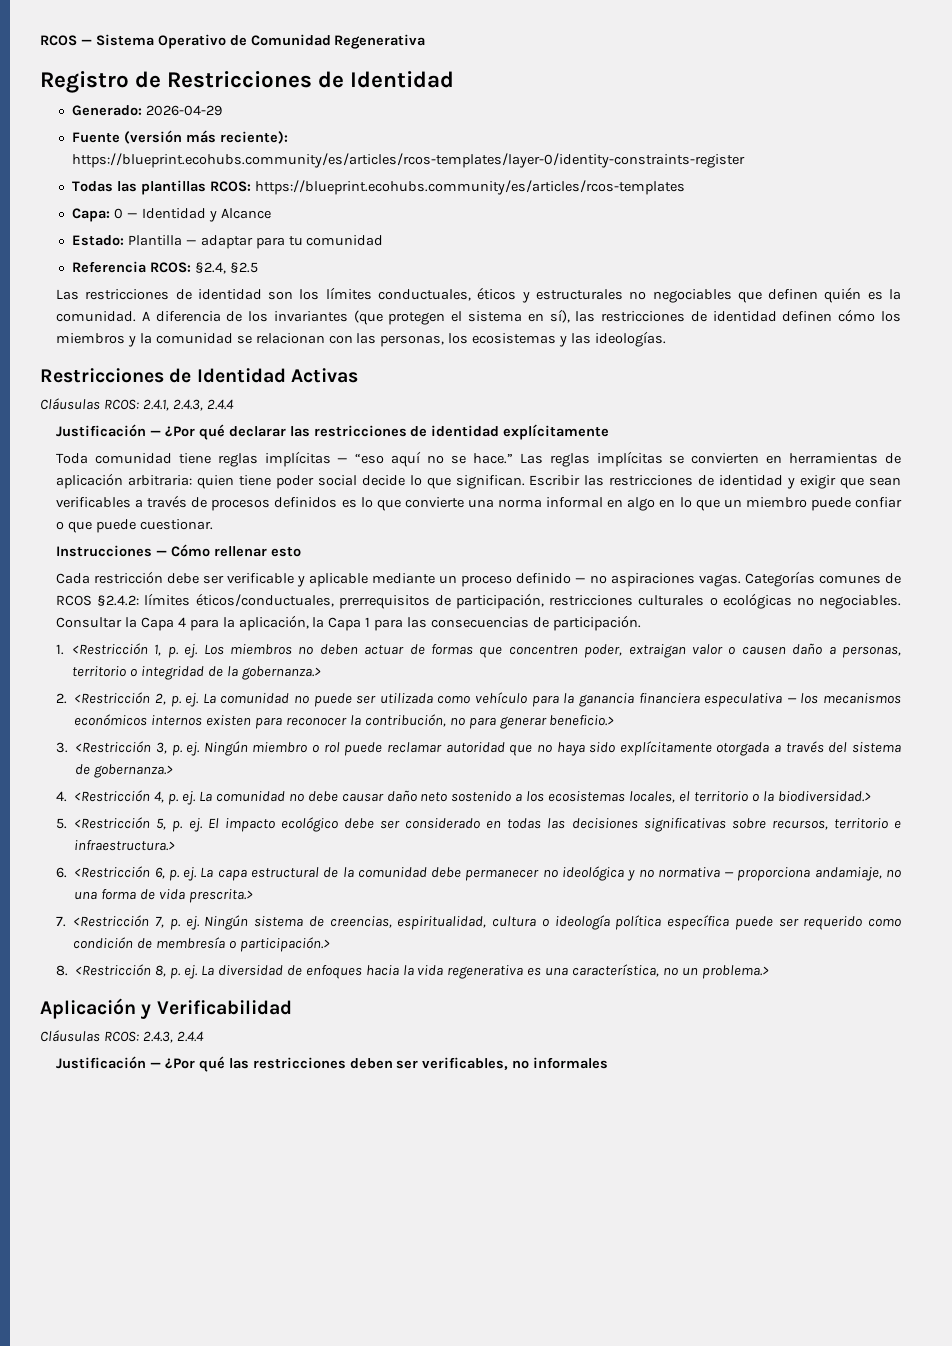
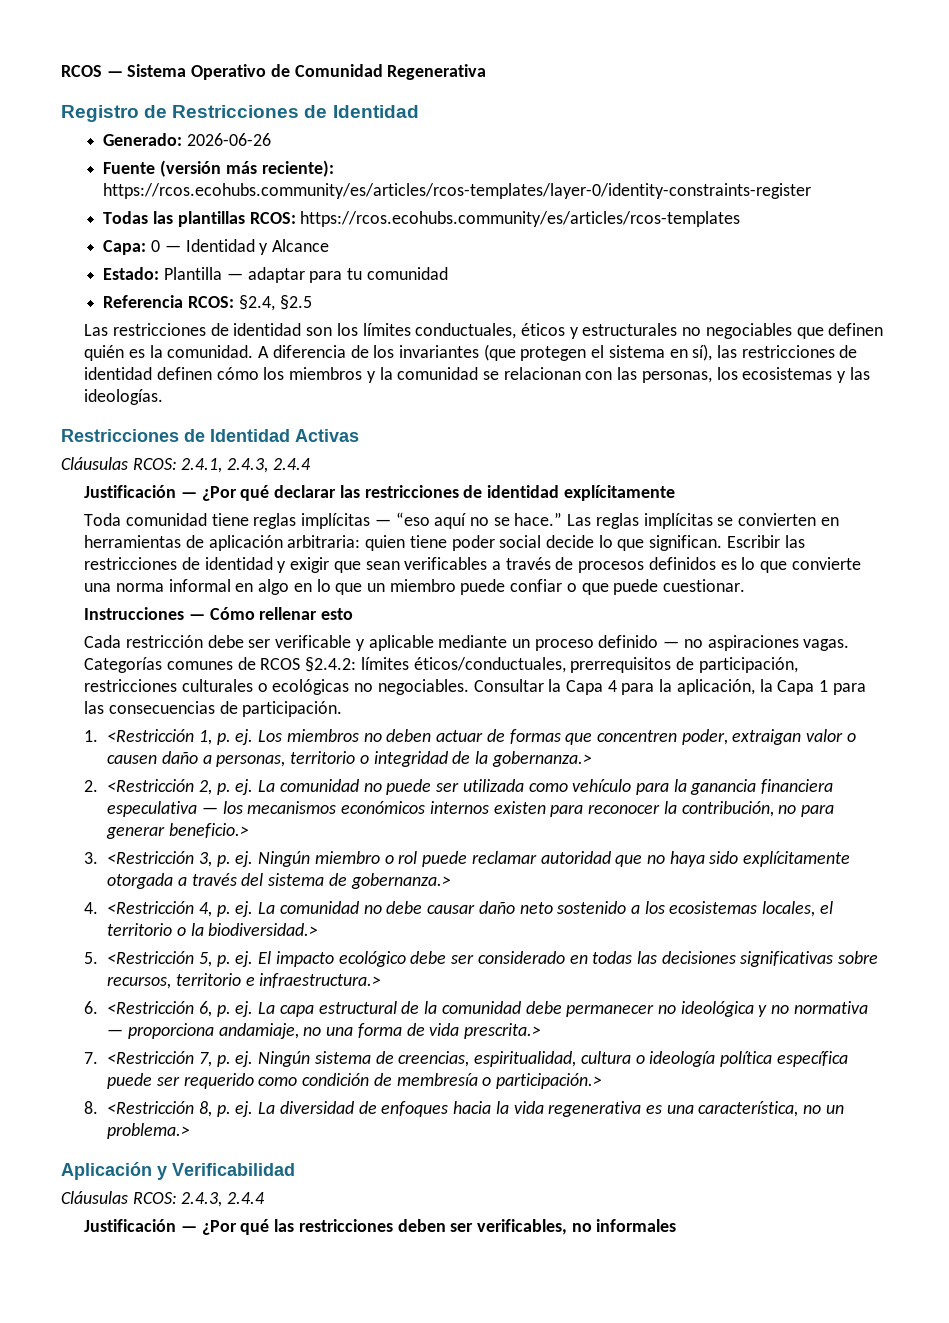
- Generado: 2026-04-29
+ Generado: 2026-06-26
- Fuente (versión más reciente): https://blueprint.ecohubs.community/es/articles/rcos-templates/layer-0/identity-constraints-register
+ Fuente (versión más reciente): https://rcos.ecohubs.community/es/articles/rcos-templates/layer-0/identity-constraints-register
- Todas las plantillas RCOS: https://blueprint.ecohubs.community/es/articles/rcos-templates
+ Todas las plantillas RCOS: https://rcos.ecohubs.community/es/articles/rcos-templates

